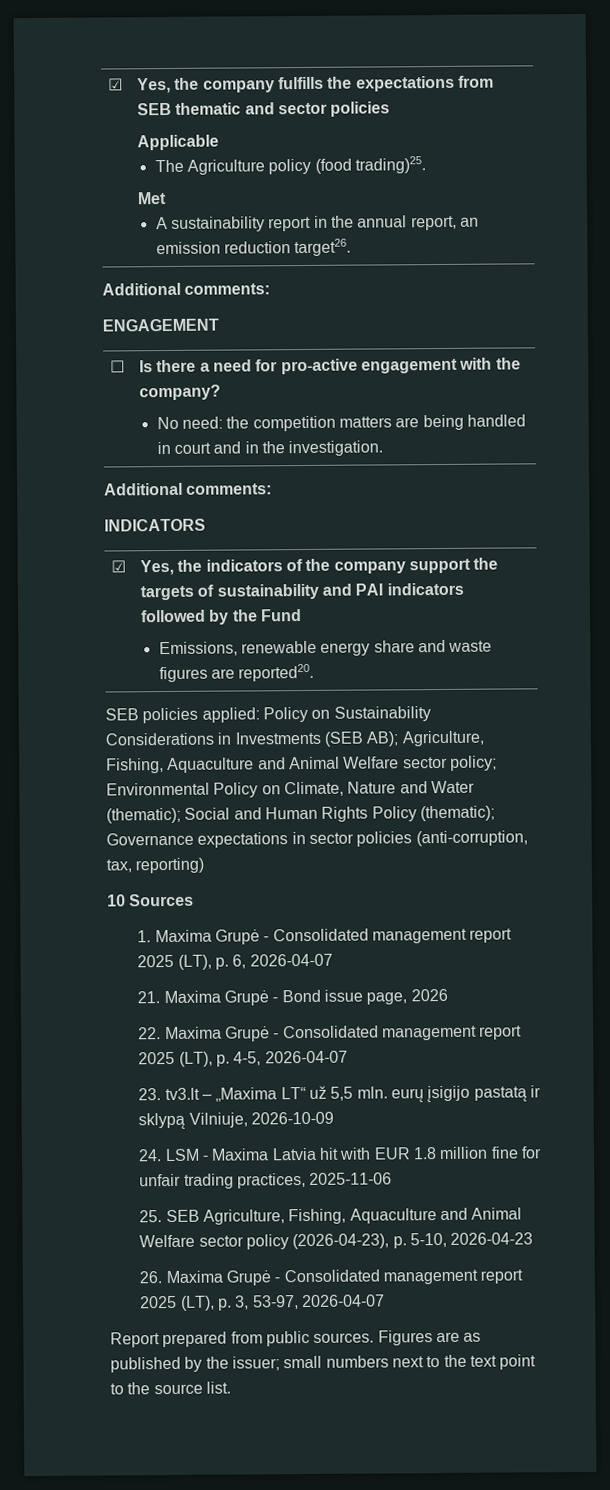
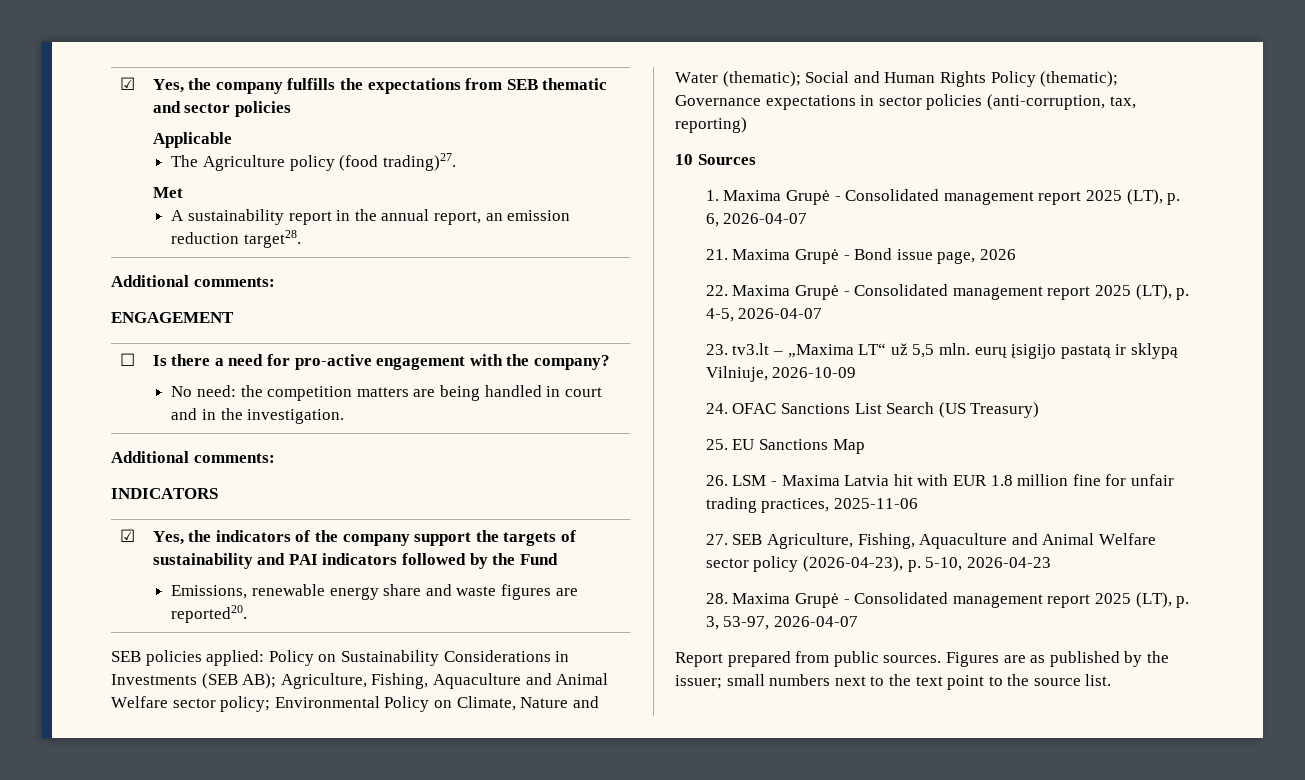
  ☑ | Yes, the company fulfills the expectations from SEB thematic and sector policies
  Applicable
- The Agriculture policy (food trading)25.
+ The Agriculture policy (food trading)27.
  Met
- A sustainability report in the annual report, an emission reduction target26.
+ A sustainability report in the annual report, an emission reduction target28.
- 24. LSM - Maxima Latvia hit with EUR 1.8 million fine for unfair trading practices, 2025-11-06
+ 24. OFAC Sanctions List Search (US Treasury)
+ 25. EU Sanctions Map
+ 26. LSM - Maxima Latvia hit with EUR 1.8 million fine for unfair trading practices, 2025-11-06
- 25. SEB Agriculture, Fishing, Aquaculture and Animal Welfare sector policy (2026-04-23), p. 5-10, 2026-04-23
+ 27. SEB Agriculture, Fishing, Aquaculture and Animal Welfare sector policy (2026-04-23), p. 5-10, 2026-04-23
- 26. Maxima Grupė - Consolidated management report 2025 (LT), p. 3, 53-97, 2026-04-07
+ 28. Maxima Grupė - Consolidated management report 2025 (LT), p. 3, 53-97, 2026-04-07

